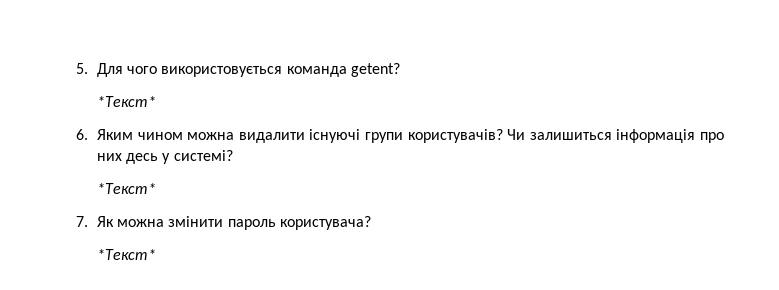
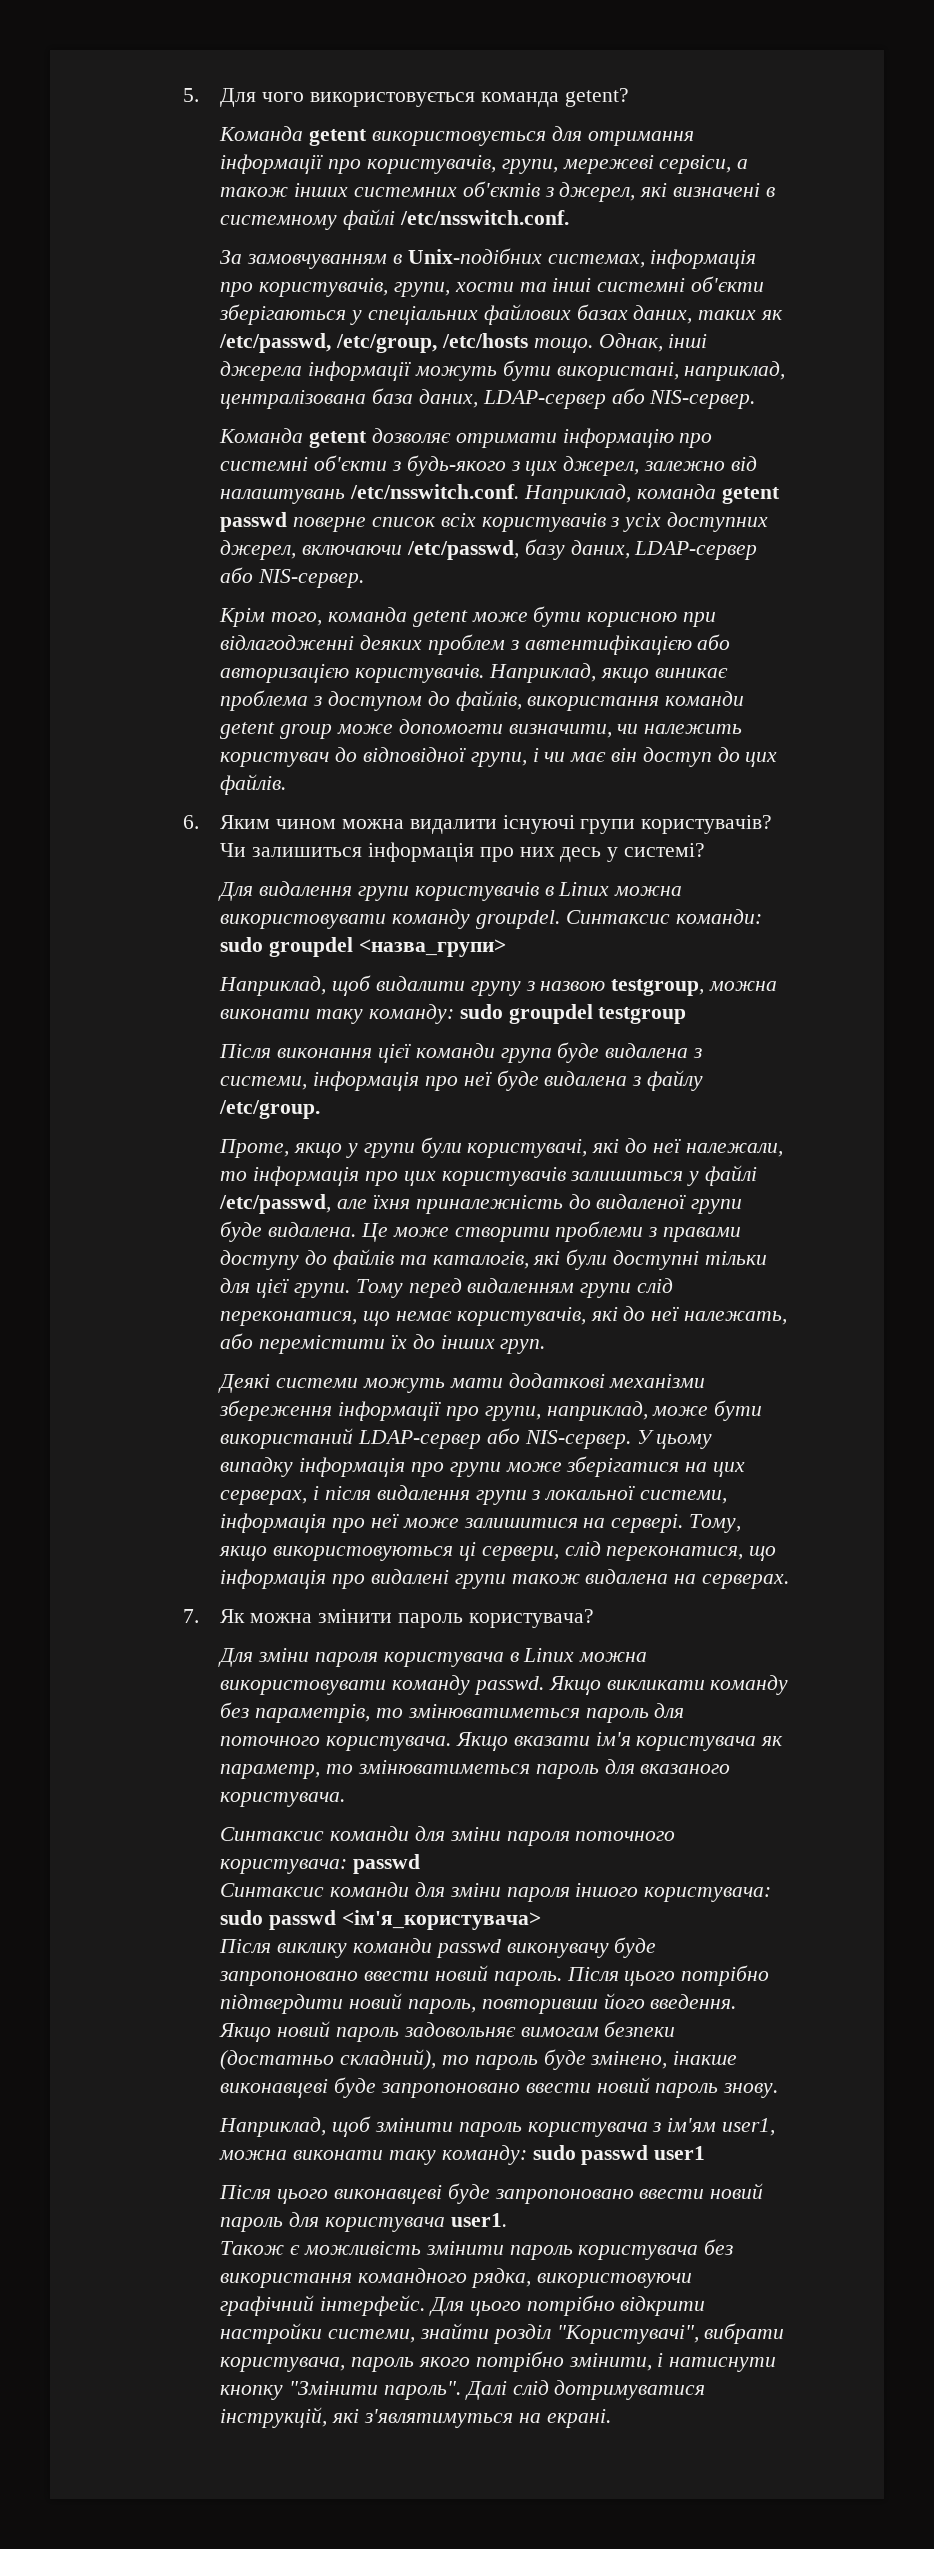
  5. Для чого використовується команда getent?
- *Текст*
+ Команда getent використовується для отримання інформації про користувачів, групи, мережеві сервіси, а також інших системних об'єктів з джерел, які визначені в системному файлі /etc/nsswitch.conf.
+ За замовчуванням в Unix-подібних системах, інформація про користувачів, групи, хости та інші системні об'єкти зберігаються у спеціальних файлових базах даних, таких як /etc/passwd, /etc/group, /etc/hosts тощо. Однак, інші джерела інформації можуть бути використані, наприклад, централізована база даних, LDAP-сервер або NIS-сервер.
+ Команда getent дозволяє отримати інформацію про системні об'єкти з будь-якого з цих джерел, залежно від налаштувань /etc/nsswitch.conf. Наприклад, команда getent passwd поверне список всіх користувачів з усіх доступних джерел, включаючи /etc/passwd, базу даних, LDAP-сервер або NIS-сервер.
+ Крім того, команда getent може бути корисною при відлагодженні деяких проблем з автентифікацією або авторизацією користувачів. Наприклад, якщо виникає проблема з доступом до файлів, використання команди getent group може допомогти визначити, чи належить користувач до відповідної групи, і чи має він доступ до цих файлів.
  Чи залишиться інформація про них десь у системі?
- *Текст*
+ Для видалення групи користувачів в Linux можна використовувати команду groupdel. Синтаксис команди: sudo groupdel <назва_групи>
+ Наприклад, щоб видалити групу з назвою testgroup, можна виконати таку команду: sudo groupdel testgroup
+ Після виконання цієї команди група буде видалена з системи, інформація про неї буде видалена з файлу /etc/group.
+ Проте, якщо у групи були користувачі, які до неї належали, то інформація про цих користувачів залишиться у файлі /etc/passwd, але їхня приналежність до видаленої групи буде видалена. Це може створити проблеми з правами доступу до файлів та каталогів, які були доступні тільки для цієї групи. Тому перед видаленням групи слід переконатися, що немає користувачів, які до неї належать, або перемістити їх до інших груп.
+ Деякі системи можуть мати додаткові механізми збереження інформації про групи, наприклад, може бути використаний LDAP-сервер або NIS-сервер. У цьому випадку інформація про групи може зберігатися на цих серверах, і після видалення групи з локальної системи, інформація про неї може залишитися на сервері. Тому, якщо використовуються ці сервери, слід переконатися, що інформація про видалені групи також видалена на серверах.
  7. Як можна змінити пароль користувача?
- *Текст*
+ Для зміни пароля користувача в Linux можна використовувати команду passwd. Якщо викликати команду без параметрів, то змінюватиметься пароль для поточного користувача. Якщо вказати ім'я користувача як параметр, то змінюватиметься пароль для вказаного користувача.
+ Синтаксис команди для зміни пароля поточного користувача: passwd
+ Синтаксис команди для зміни пароля іншого користувача: sudo passwd <ім'я_користувача>
+ Після виклику команди passwd виконувачу буде запропоновано ввести новий пароль. Після цього потрібно підтвердити новий пароль, повторивши його введення. Якщо новий пароль задовольняє вимогам безпеки (достатньо складний), то пароль буде змінено, інакше виконавцеві буде запропоновано ввести новий пароль знову.
+ Наприклад, щоб змінити пароль користувача з ім'ям user1, можна виконати таку команду: sudo passwd user1
+ Після цього виконавцеві буде запропоновано ввести новий пароль для користувача user1.
+ Також є можливість змінити пароль користувача без використання командного рядка, використовуючи графічний інтерфейс. Для цього потрібно відкрити настройки системи, знайти розділ "Користувачі", вибрати користувача, пароль якого потрібно змінити, і натиснути кнопку "Змінити пароль". Далі слід дотримуватися інструкцій, які з'являтимуться на екрані.

